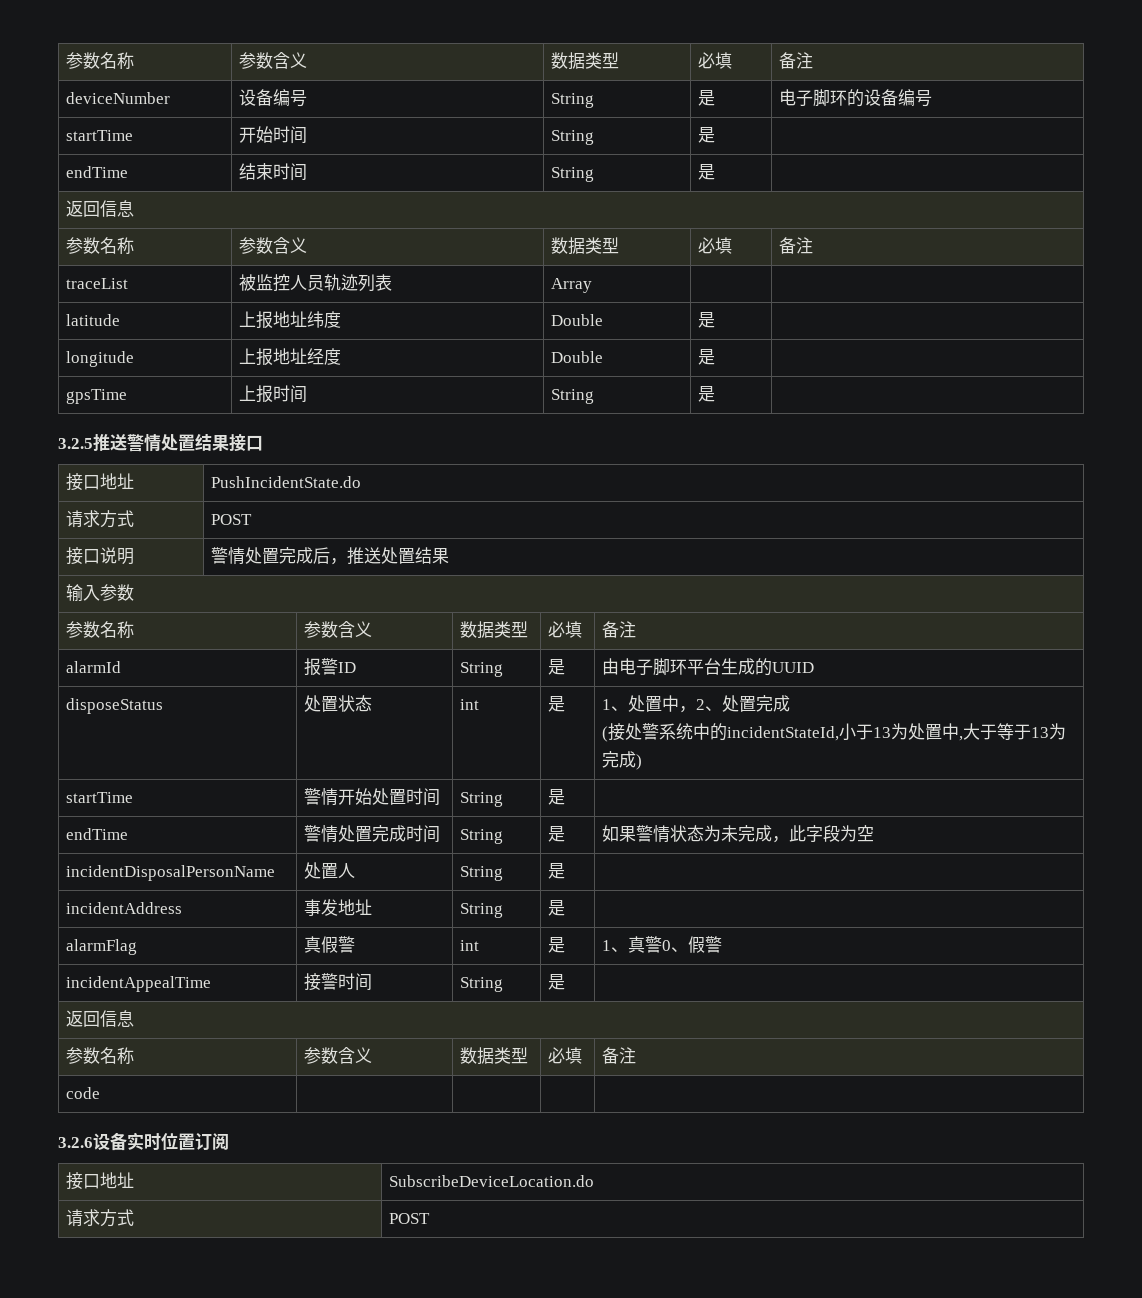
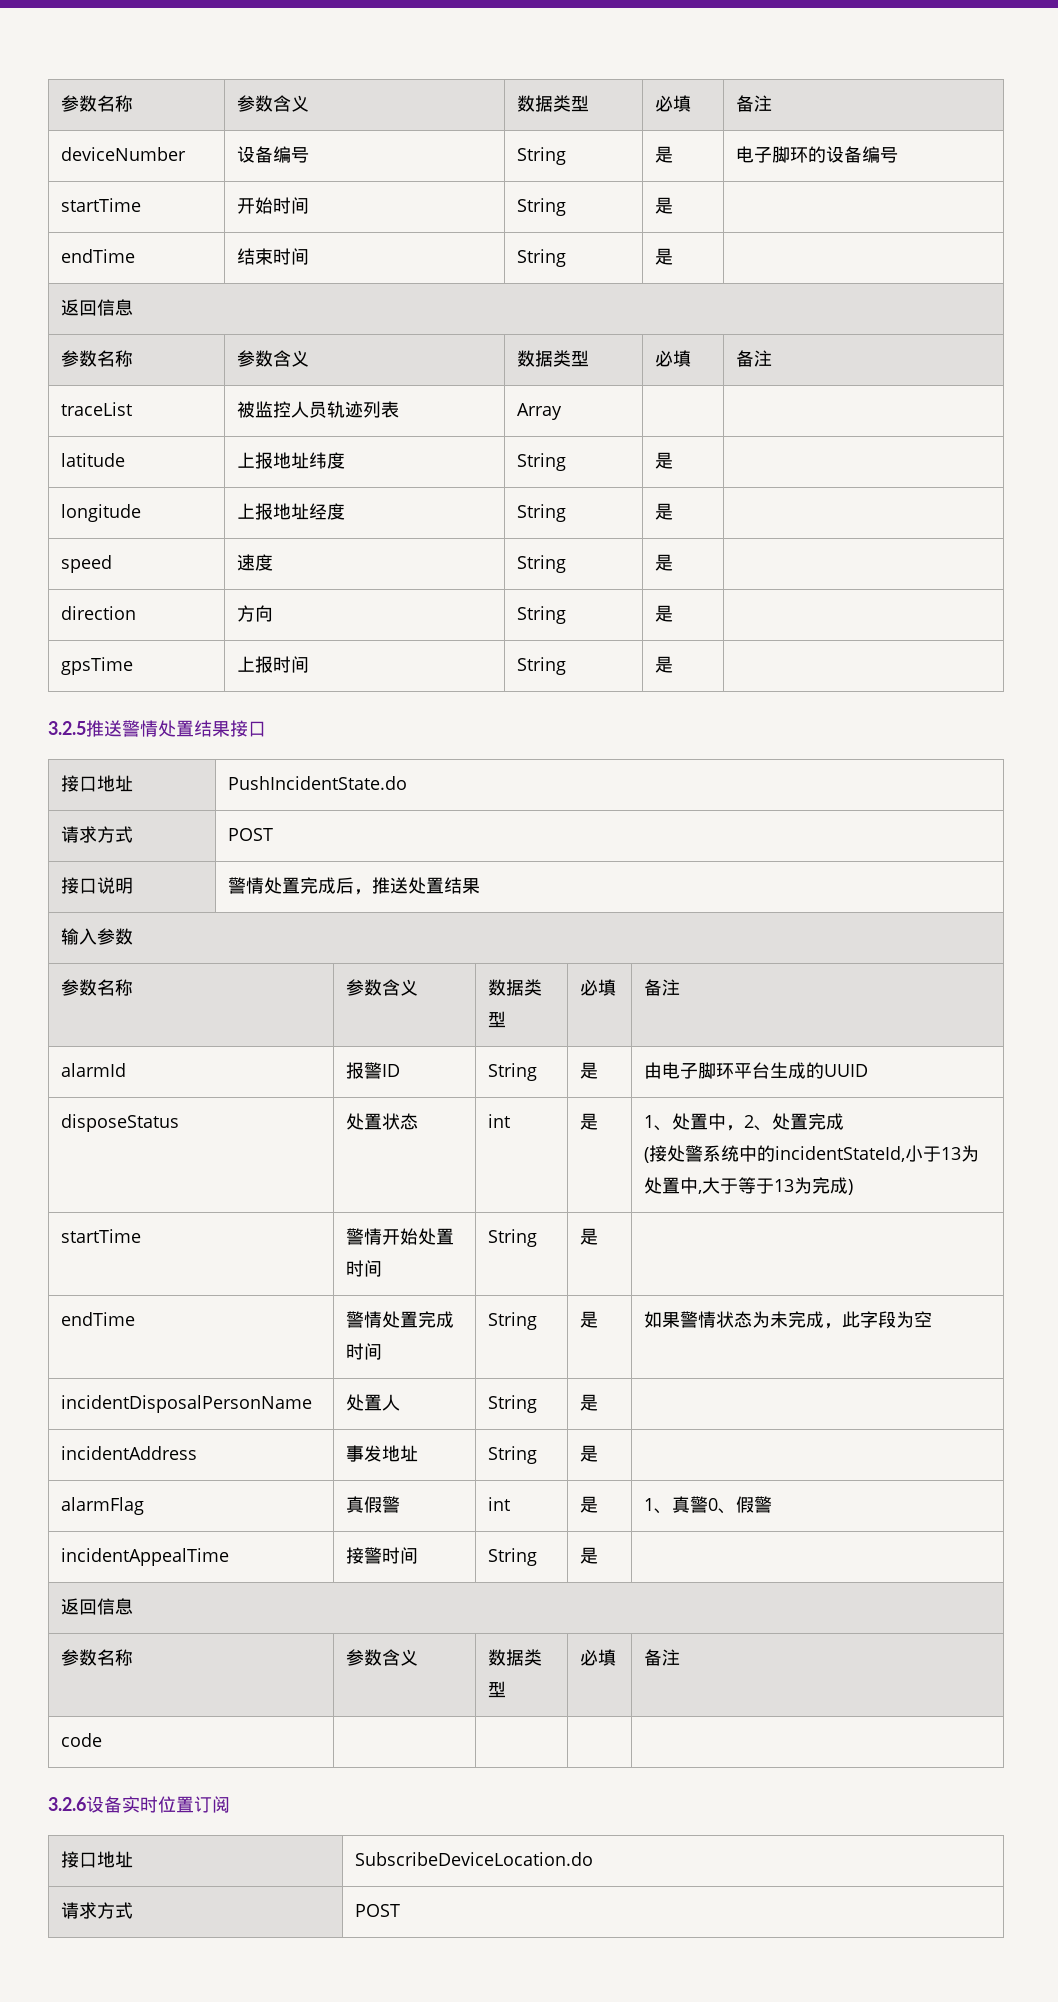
- latitude | 上报地址纬度 | Double | 是 |
+ latitude | 上报地址纬度 | String | 是 |
- longitude | 上报地址经度 | Double | 是 |
+ longitude | 上报地址经度 | String | 是 |
+ speed | 速度 | String | 是 |
+ direction | 方向 | String | 是 |

